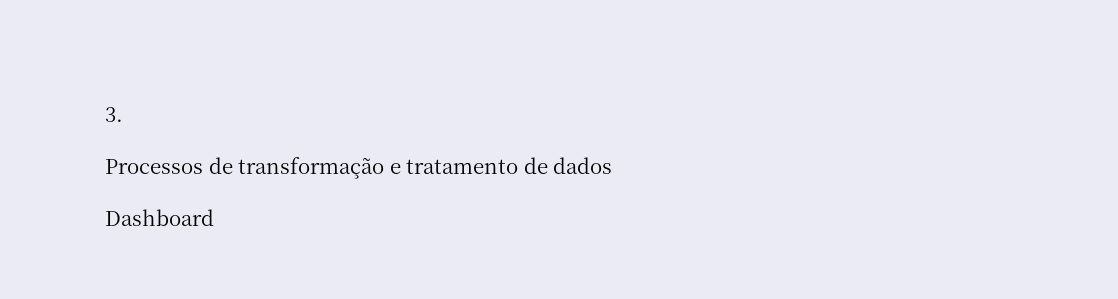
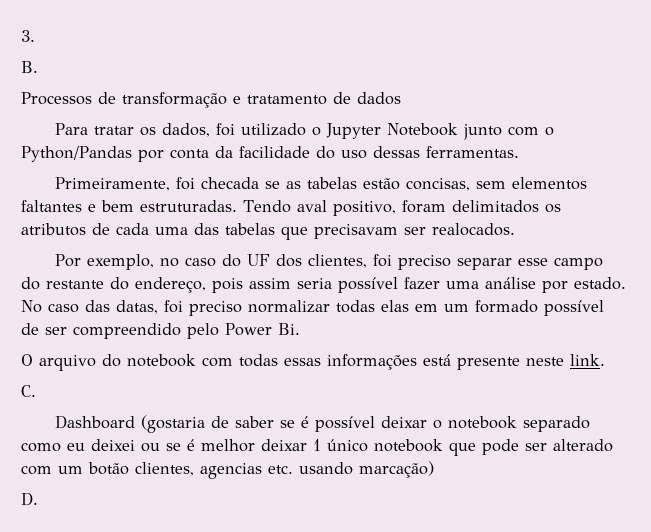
+ B.
- Dashboard
+ Para tratar os dados, foi utilizado o Jupyter Notebook junto com o Python/Pandas por conta da facilidade do uso dessas ferramentas.
+ Primeiramente, foi checada se as tabelas estão concisas, sem elementos faltantes e bem estruturadas. Tendo aval positivo, foram delimitados os atributos de cada uma das tabelas que precisavam ser realocados.
+ Por exemplo, no caso do UF dos clientes, foi preciso separar esse campo do restante do endereço, pois assim seria possível fazer uma análise por estado. No caso das datas, foi preciso normalizar todas elas em um formado possível de ser compreendido pelo Power Bi.
+ O arquivo do notebook com todas essas informações está presente neste link.
+ C.
+ Dashboard (gostaria de saber se é possível deixar o notebook separado como eu deixei ou se é melhor deixar 1 único notebook que pode ser alterado com um botão clientes, agencias etc. usando marcação)
+ D.

